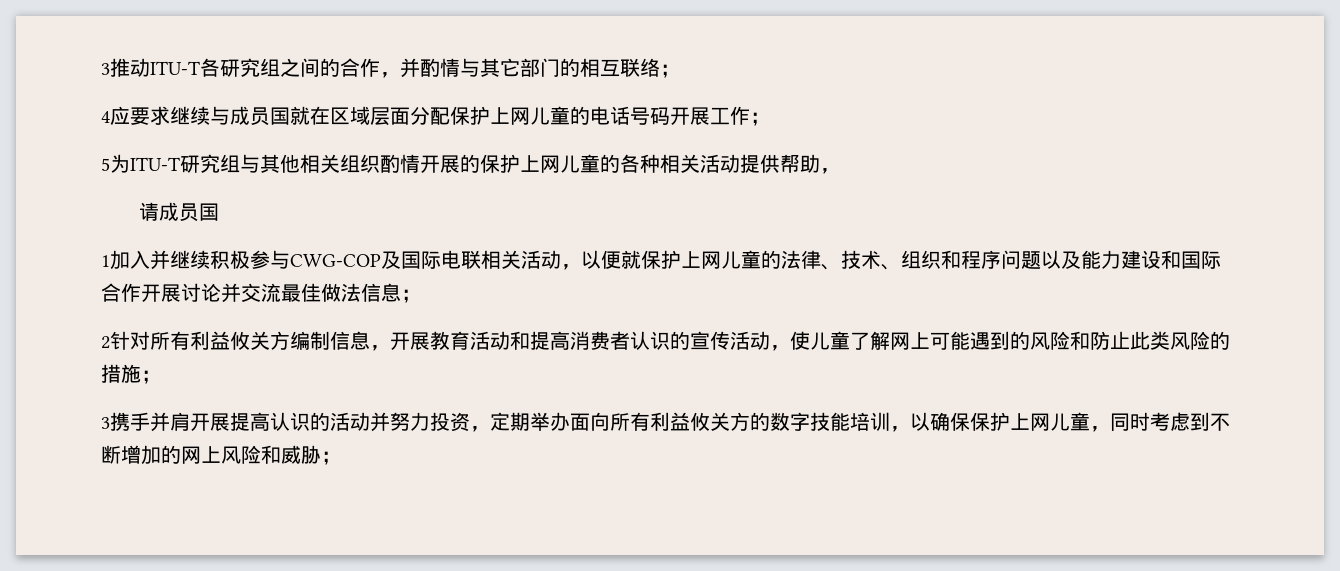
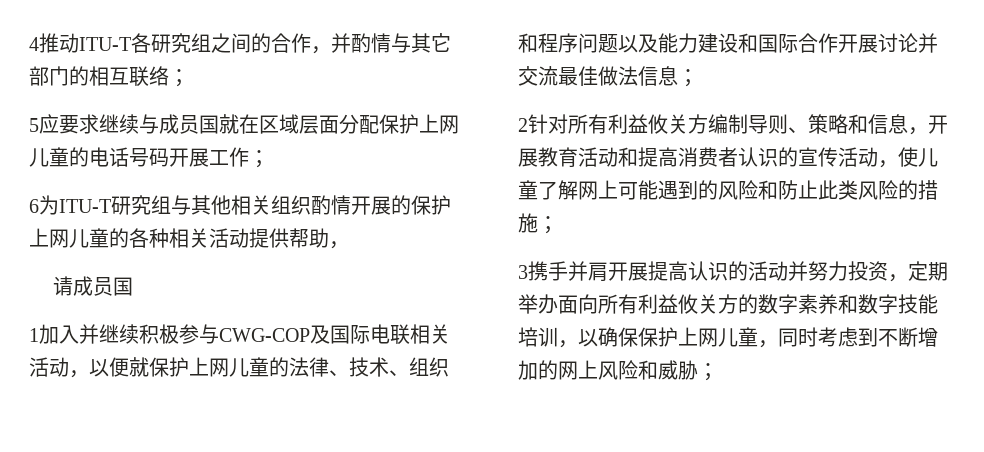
- 3推动ITU-T各研究组之间的合作，并酌情与其它部门的相互联络；
+ 4推动ITU-T各研究组之间的合作，并酌情与其它部门的相互联络；
- 4应要求继续与成员国就在区域层面分配保护上网儿童的电话号码开展工作；
+ 5应要求继续与成员国就在区域层面分配保护上网儿童的电话号码开展工作；
- 5为ITU-T研究组与其他相关组织酌情开展的保护上网儿童的各种相关活动提供帮助，
+ 6为ITU-T研究组与其他相关组织酌情开展的保护上网儿童的各种相关活动提供帮助，
- 2针对所有利益攸关方编制信息，开展教育活动和提高消费者认识的宣传活动，使儿童了解网上可能遇到的风险和防止此类风险的措施；
+ 2针对所有利益攸关方编制导则、策略和信息，开展教育活动和提高消费者认识的宣传活动，使儿童了解网上可能遇到的风险和防止此类风险的措施；
- 3携手并肩开展提高认识的活动并努力投资，定期举办面向所有利益攸关方的数字技能培训，以确保保护上网儿童，同时考虑到不断增加的网上风险和威胁；
+ 3携手并肩开展提高认识的活动并努力投资，定期举办面向所有利益攸关方的数字素养和数字技能培训，以确保保护上网儿童，同时考虑到不断增加的网上风险和威胁；

